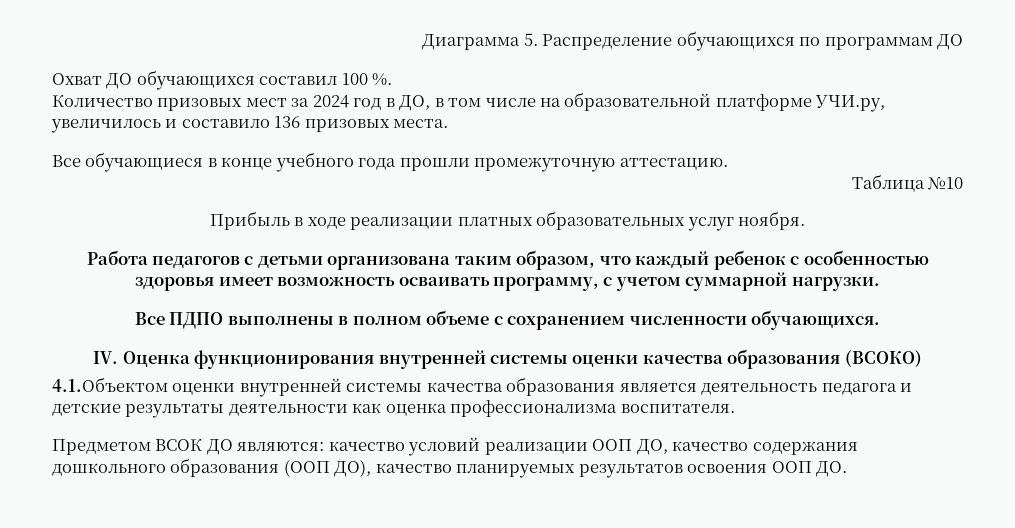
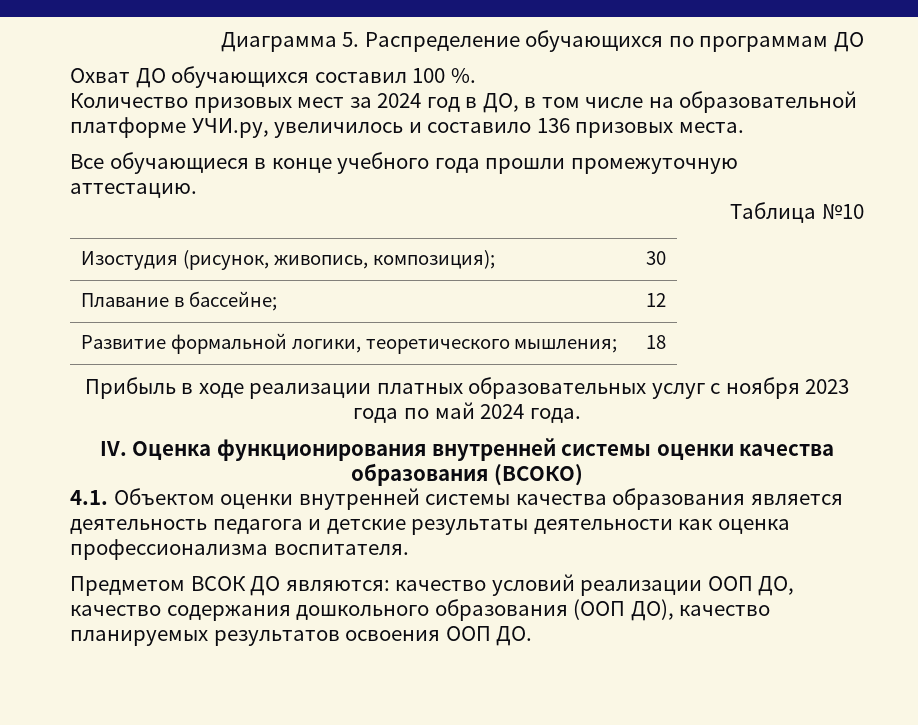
+ Изостудия (рисунок, живопись, композиция); | 30
+ Плавание в бассейне; | 12
+ Развитие формальной логики, теоретического мышления; | 18
- Прибыль в ходе реализации платных образовательных услуг ноября.
- Работа педагогов с детьми организована таким образом, что каждый ребенок с особенностью здоровья имеет возможность осваивать программу, с учетом суммарной нагрузки.
- Все ПДПО выполнены в полном объеме с сохранением численности обучающихся.
+ Прибыль в ходе реализации платных образовательных услуг с ноября 2023 года по май 2024 года.
- 4.1.Объектом оценки внутренней системы качества образования является деятельность педагога и детские результаты деятельности как оценка профессионализма воспитателя.
+ 4.1. Объектом оценки внутренней системы качества образования является деятельность педагога и детские результаты деятельности как оценка профессионализма воспитателя.

